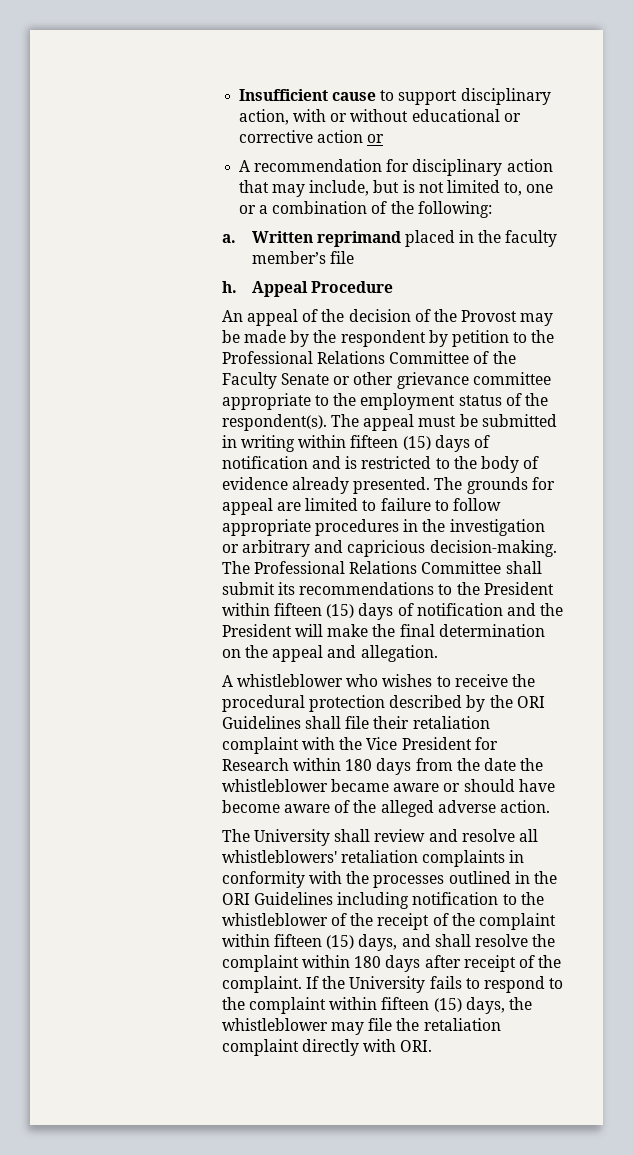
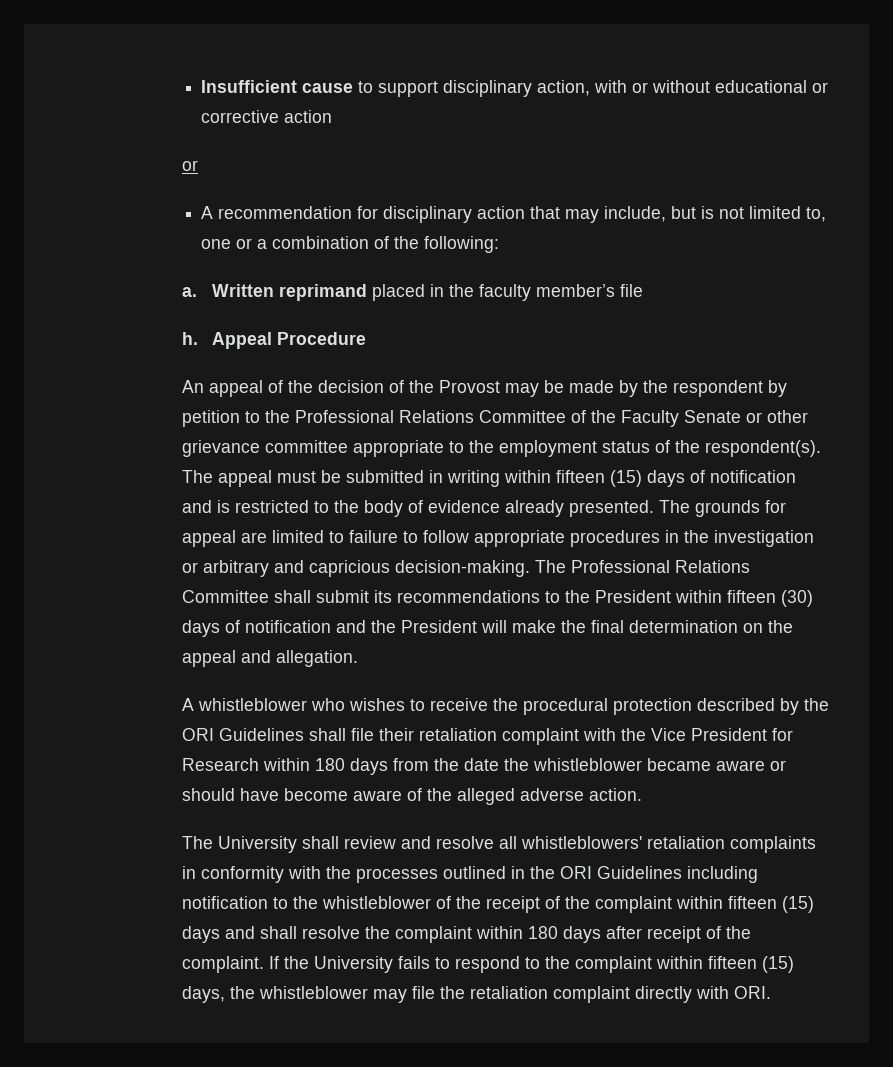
- Insufficient cause to support disciplinary action, with or without educational or corrective action or
+ Insufficient cause to support disciplinary action, with or without educational or corrective action
+ or
- The Professional Relations Committee shall submit its recommendations to the President within fifteen (15) days of notification and the President will make the final determination on the appeal and allegation.
+ The Professional Relations Committee shall submit its recommendations to the President within fifteen (30) days of notification and the President will make the final determination on the appeal and allegation.
- The University shall review and resolve all whistleblowers' retaliation complaints in conformity with the processes outlined in the ORI Guidelines including notification to the whistleblower of the receipt of the complaint within fifteen (15) days, and shall resolve the complaint within 180 days after receipt of the complaint.
+ The University shall review and resolve all whistleblowers' retaliation complaints in conformity with the processes outlined in the ORI Guidelines including notification to the whistleblower of the receipt of the complaint within fifteen (15) days and shall resolve the complaint within 180 days after receipt of the complaint.

